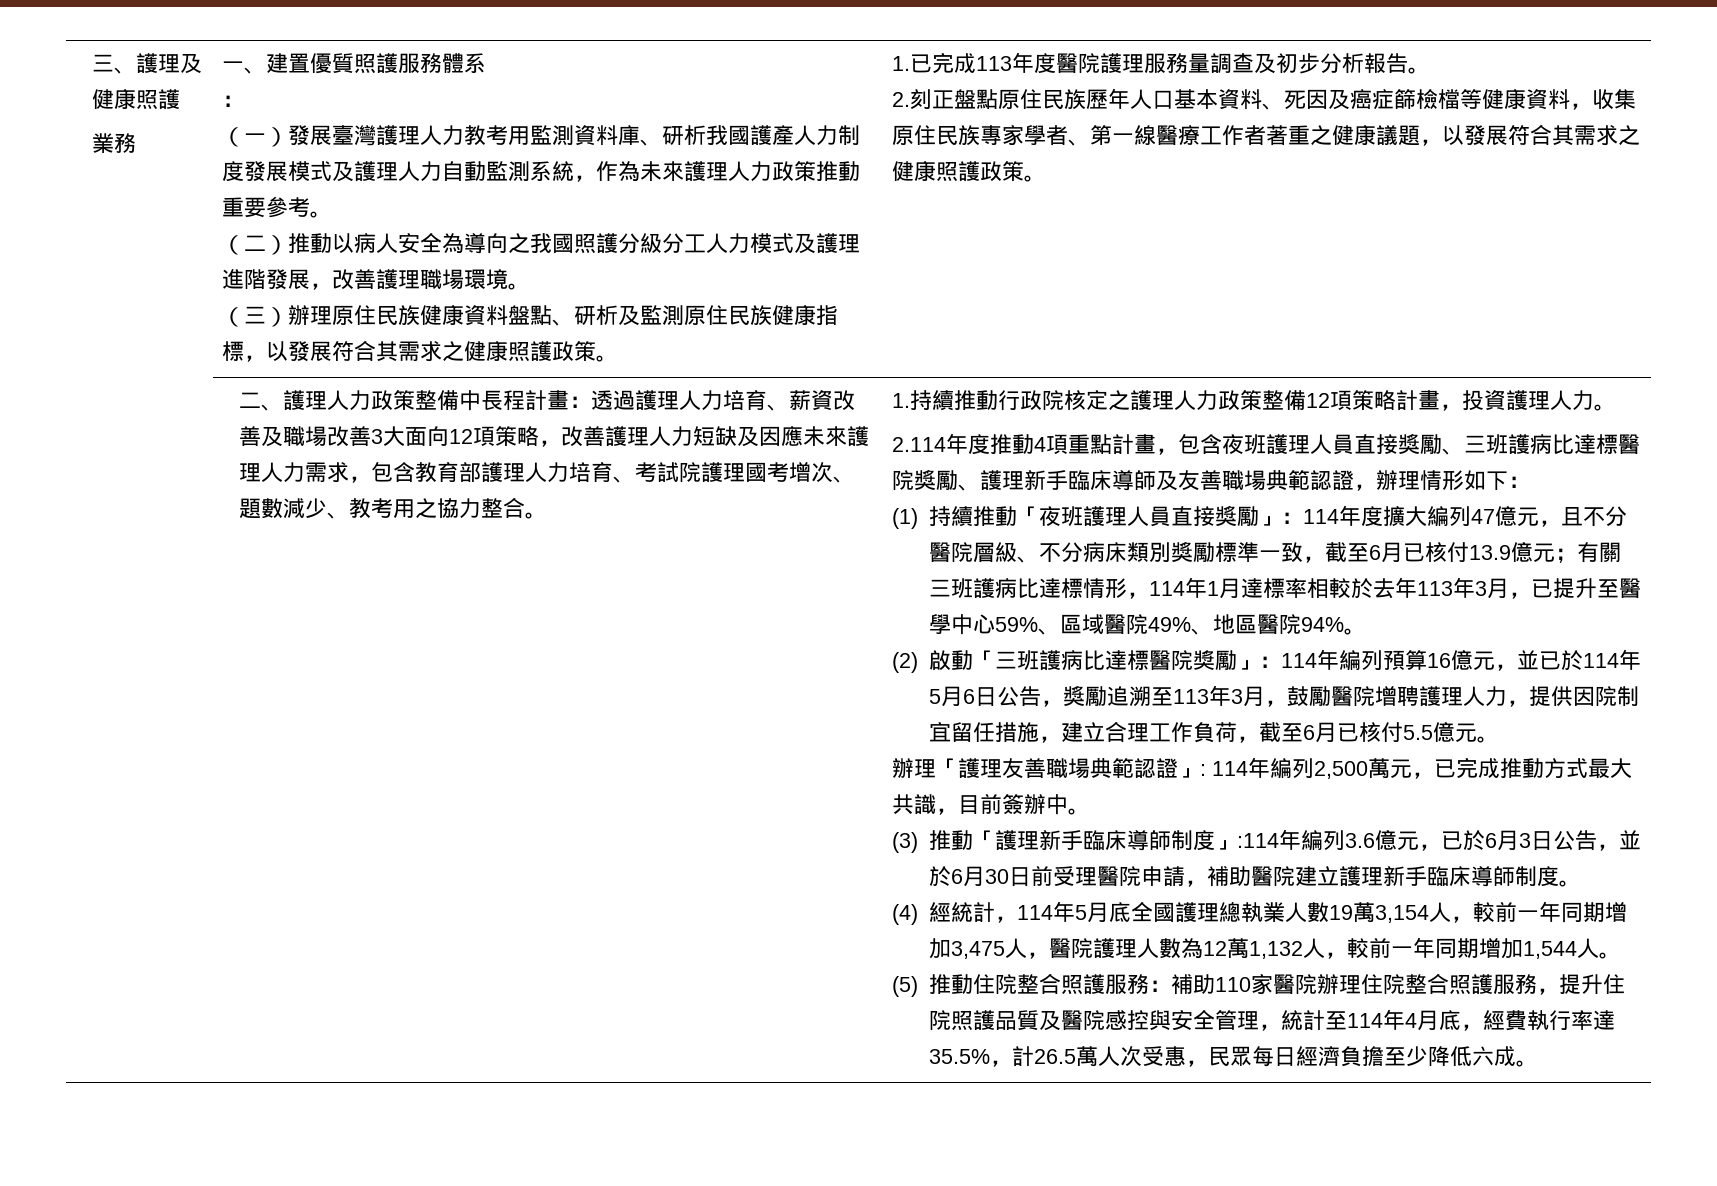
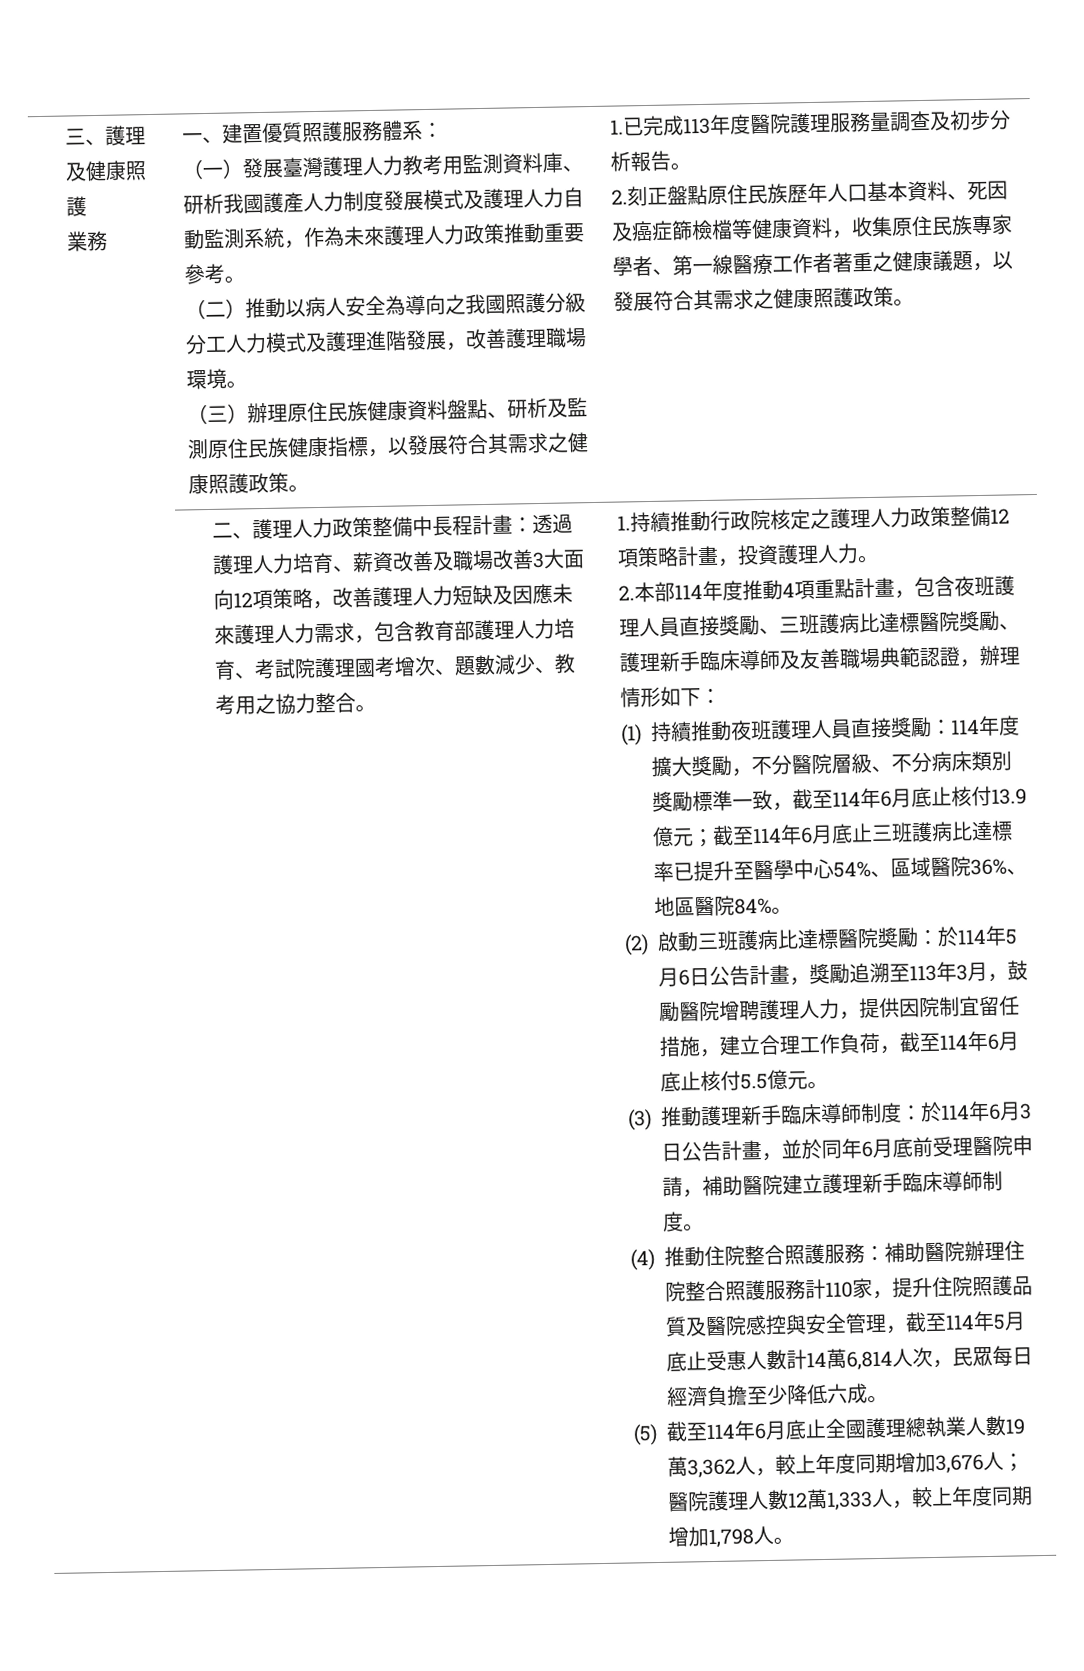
- 一、建置優質照護服務體系
- ：
+ 一、建置優質照護服務體系：
- 2.114年度推動4項重點計畫，包含夜班護理人員直接獎勵、三班護病比達標醫院獎勵、護理新手臨床導師及友善職場典範認證，辦理情形如下：
+ 2.本部114年度推動4項重點計畫，包含夜班護理人員直接獎勵、三班護病比達標醫院獎勵、護理新手臨床導師及友善職場典範認證，辦理情形如下：
- (1)持續推動「夜班護理人員直接獎勵」：114年度擴大編列47億元，且不分醫院層級、不分病床類別獎勵標準一致，截至6月已核付13.9億元；有關三班護病比達標情形，114年1月達標率相較於去年113年3月，已提升至醫學中心59%、區域醫院49%、地區醫院94%。
+ (1)持續推動夜班護理人員直接獎勵：114年度擴大獎勵，不分醫院層級、不分病床類別獎勵標準一致，截至114年6月底止核付13.9億元；截至114年6月底止三班護病比達標率已提升至醫學中心54%、區域醫院36%、地區醫院84%。
- (2)啟動「三班護病比達標醫院奬勵」：114年編列預算16億元，並已於114年5月6日公告，獎勵追溯至113年3月，鼓勵醫院增聘護理人力，提供因院制宜留任措施，建立合理工作負荷，截至6月已核付5.5億元。
+ (2)啟動三班護病比達標醫院奬勵：於114年5月6日公告計畫，獎勵追溯至113年3月，鼓勵醫院增聘護理人力，提供因院制宜留任措施，建立合理工作負荷，截至114年6月底止核付5.5億元。
- 辦理「護理友善職場典範認證」: 114年編列2,500萬元，已完成推動方式最大共識，目前簽辦中。
- (3)推動「護理新手臨床導師制度」:114年編列3.6億元，已於6月3日公告，並於6月30日前受理醫院申請，補助醫院建立護理新手臨床導師制度。
+ (3)推動護理新手臨床導師制度：於114年6月3日公告計畫，並於同年6月底前受理醫院申請，補助醫院建立護理新手臨床導師制度。
- (4)經統計，114年5月底全國護理總執業人數19萬3,154人，較前一年同期增加3,475人，醫院護理人數為12萬1,132人，較前一年同期增加1,544人。
- (5)推動住院整合照護服務：補助110家醫院辦理住院整合照護服務，提升住院照護品質及醫院感控與安全管理，統計至114年4月底，經費執行率達35.5%，計26.5萬人次受惠，民眾每日經濟負擔至少降低六成。
+ (4)推動住院整合照護服務：補助醫院辦理住院整合照護服務計110家，提升住院照護品質及醫院感控與安全管理，截至114年5月底止受惠人數計14萬6,814人次，民眾每日經濟負擔至少降低六成。
+ (5)截至114年6月底止全國護理總執業人數19萬3,362人，較上年度同期增加3,676人；醫院護理人數12萬1,333人，較上年度同期增加1,798人。

